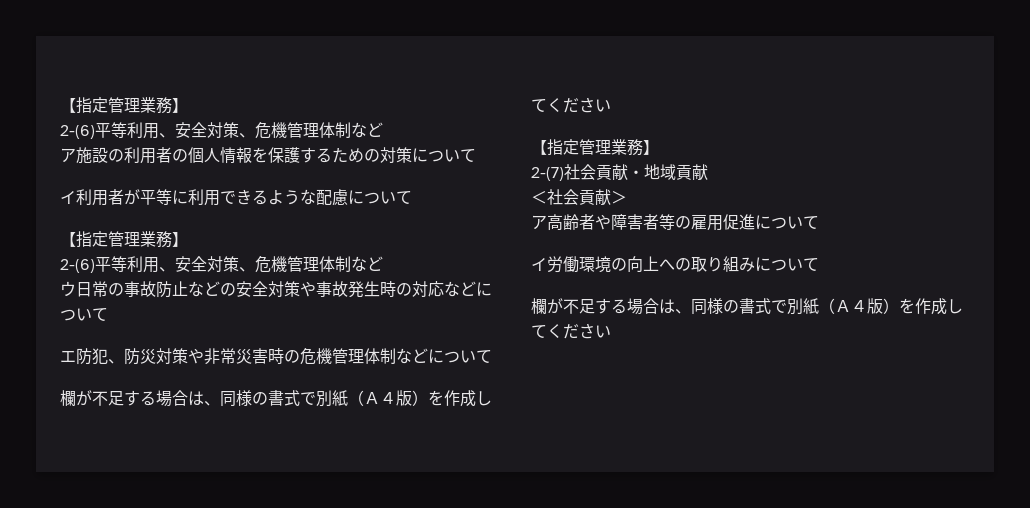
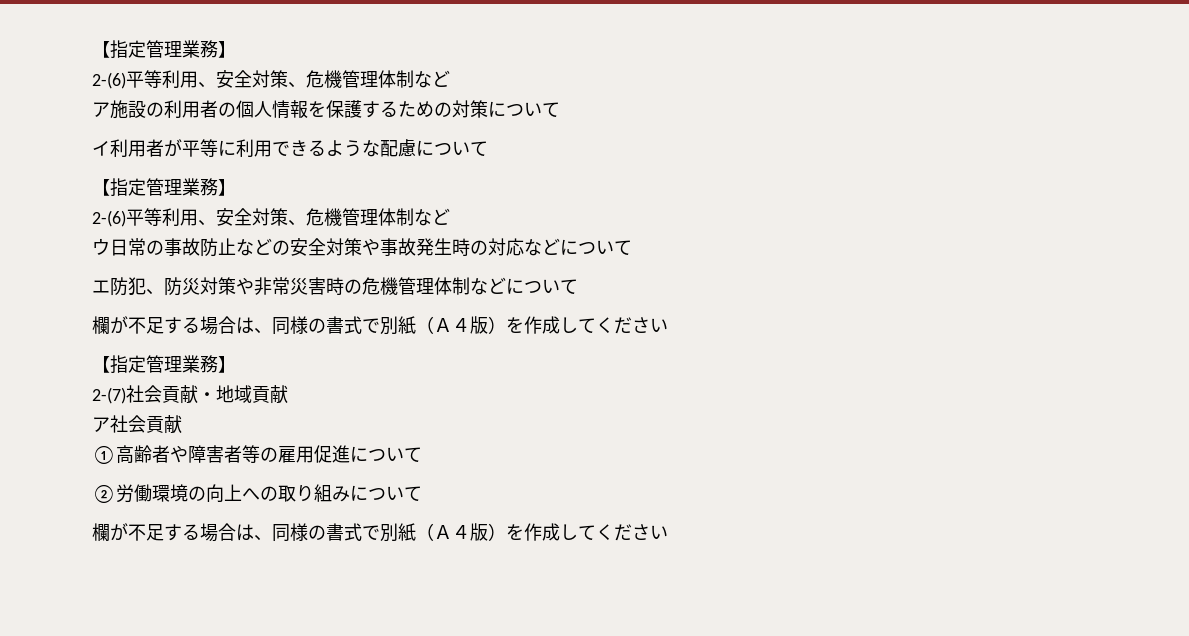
- ＜社会貢献＞
- ア高齢者や障害者等の雇用促進について
+ ア社会貢献
+ ①高齢者や障害者等の雇用促進について
- イ労働環境の向上への取り組みについて
+ ②労働環境の向上への取り組みについて

